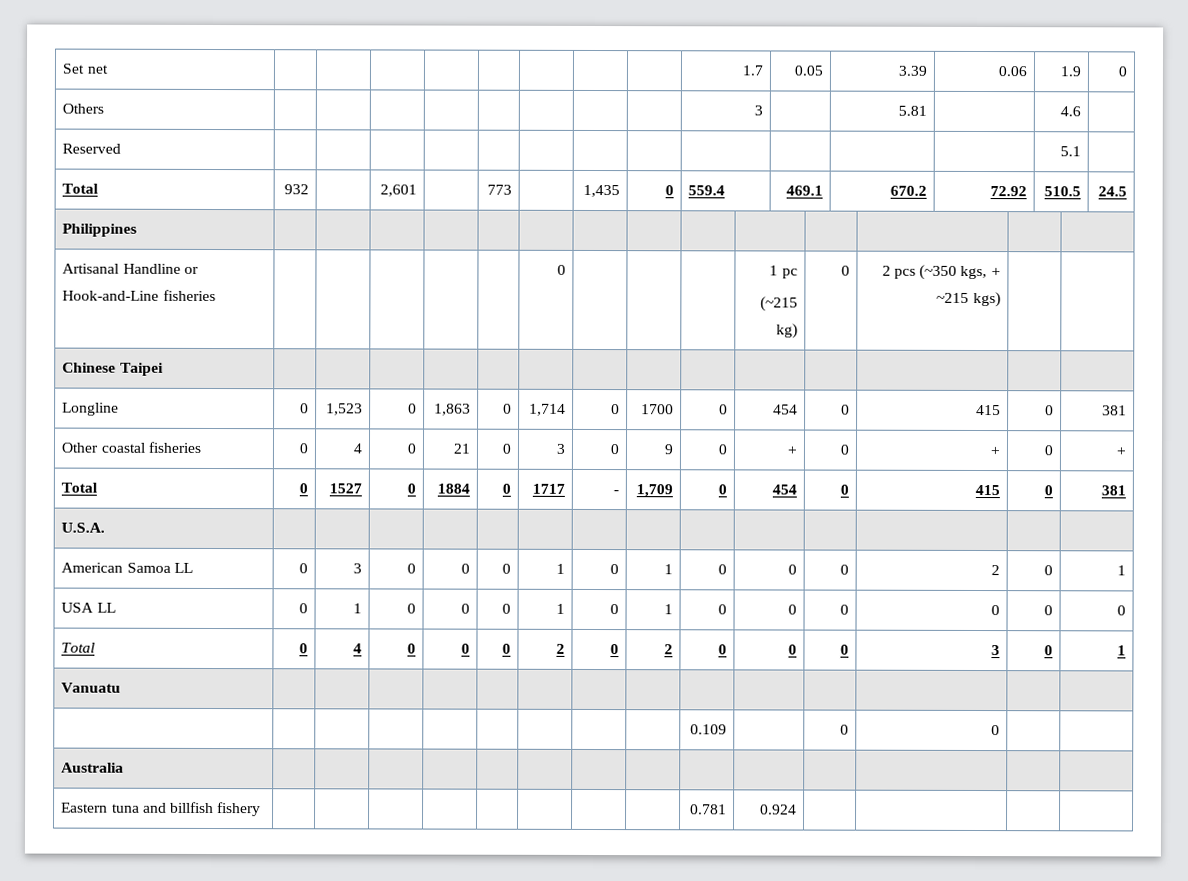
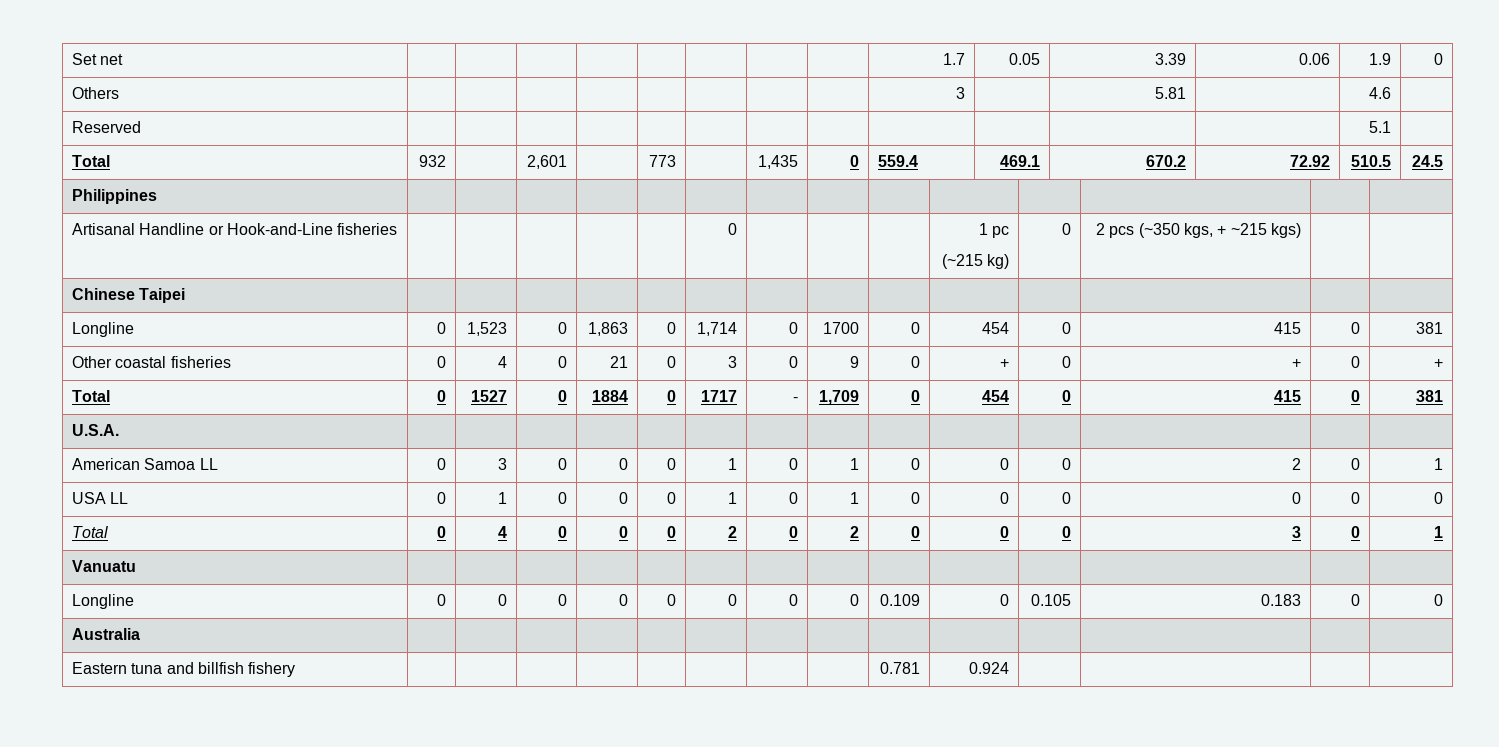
- | | | | | | | | | 0.109 | | 0 | 0 | |
+ Longline | 0 | 0 | 0 | 0 | 0 | 0 | 0 | 0 | 0.109 | 0 | 0.105 | 0.183 | 0 | 0

